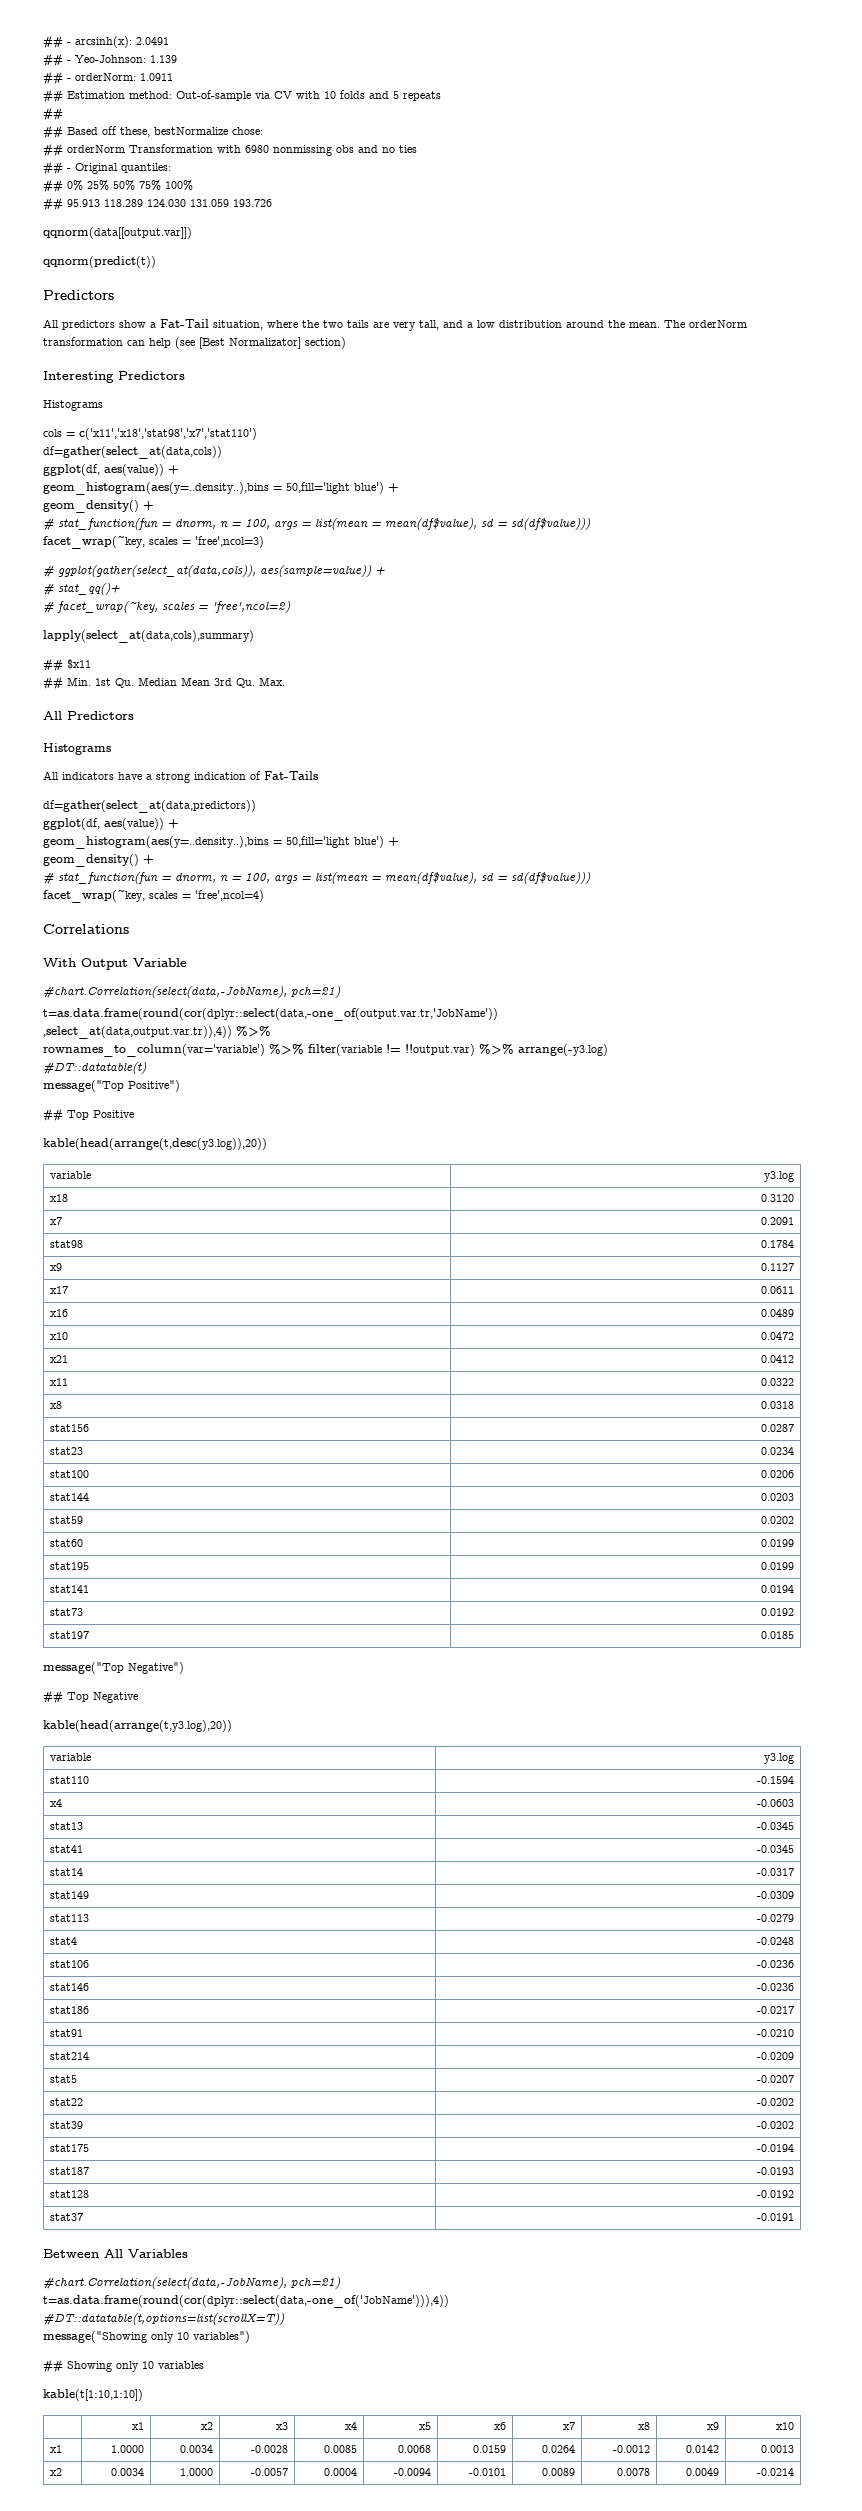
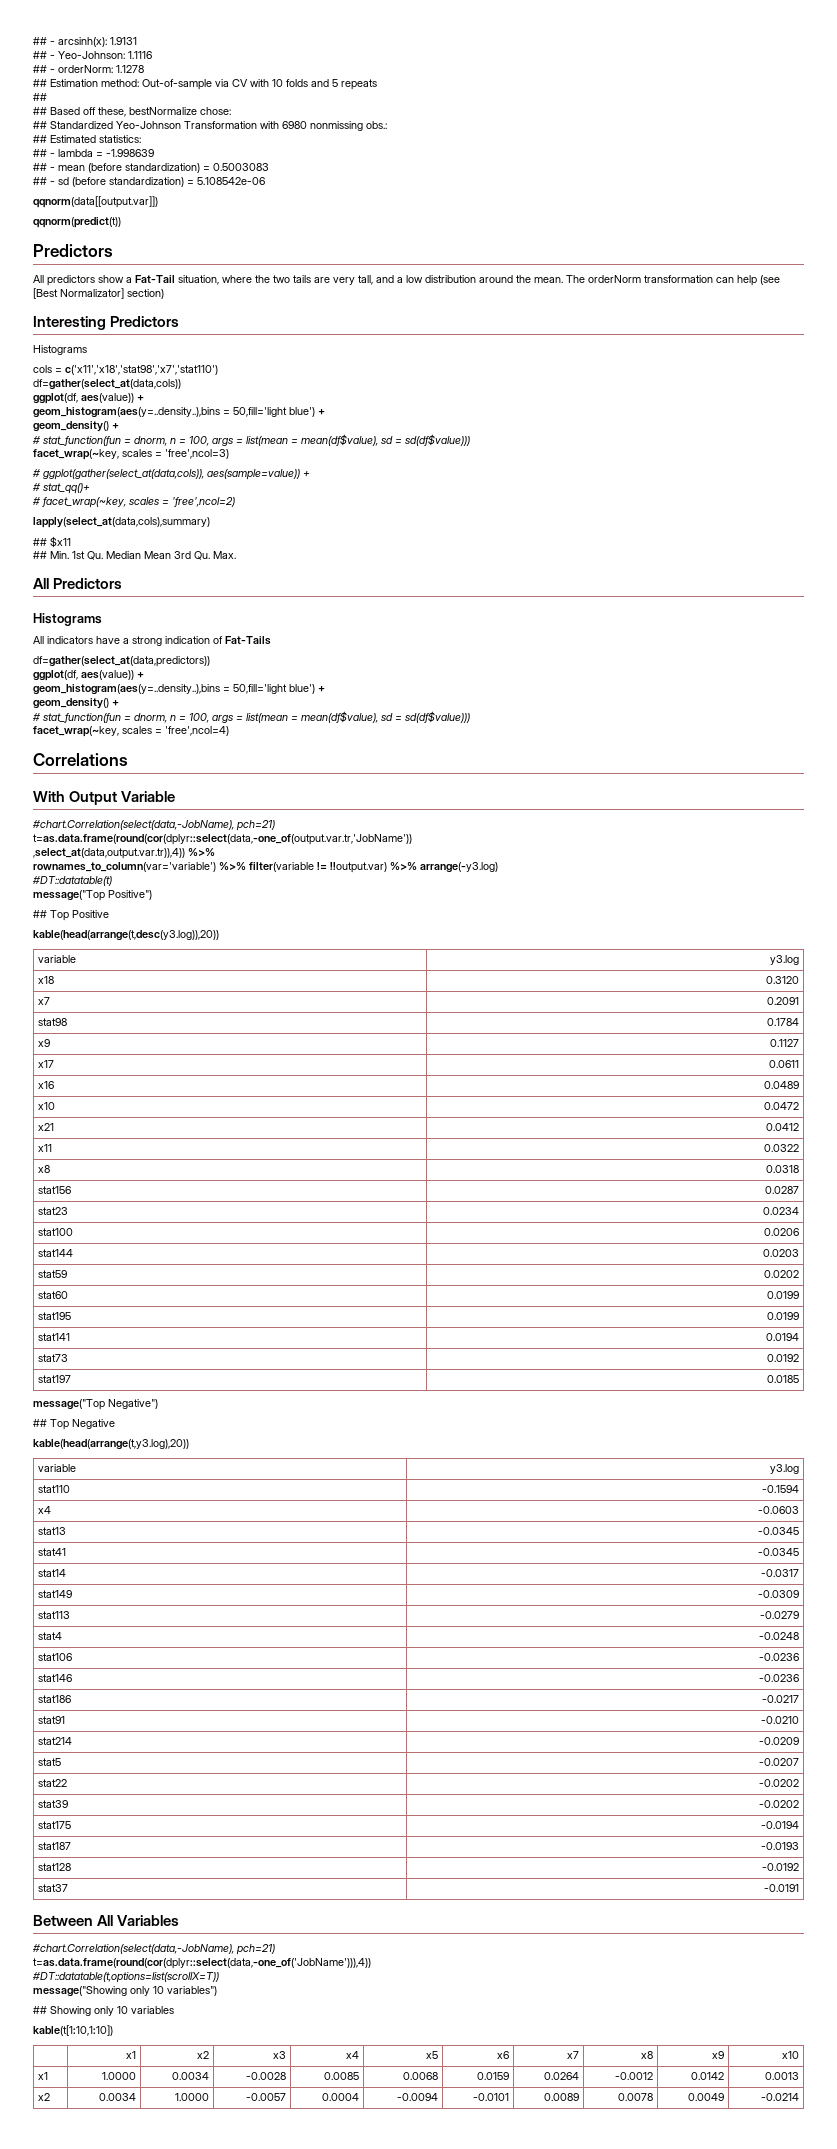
- ## - arcsinh(x): 2.0491
+ ## - arcsinh(x): 1.9131
- ## - Yeo-Johnson: 1.139
+ ## - Yeo-Johnson: 1.1116
- ## - orderNorm: 1.0911
+ ## - orderNorm: 1.1278
- ## orderNorm Transformation with 6980 nonmissing obs and no ties
- ## - Original quantiles:
- ## 0% 25% 50% 75% 100%
- ## 95.913 118.289 124.030 131.059 193.726
+ ## Standardized Yeo-Johnson Transformation with 6980 nonmissing obs.:
+ ## Estimated statistics:
+ ## - lambda = -1.998639
+ ## - mean (before standardization) = 0.5003083
+ ## - sd (before standardization) = 5.108542e-06

